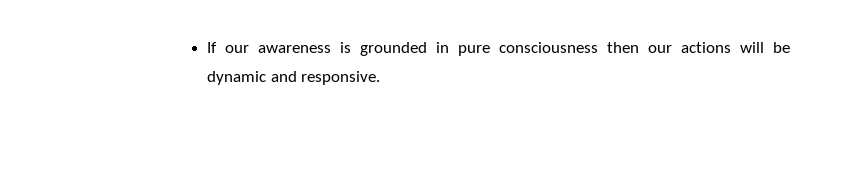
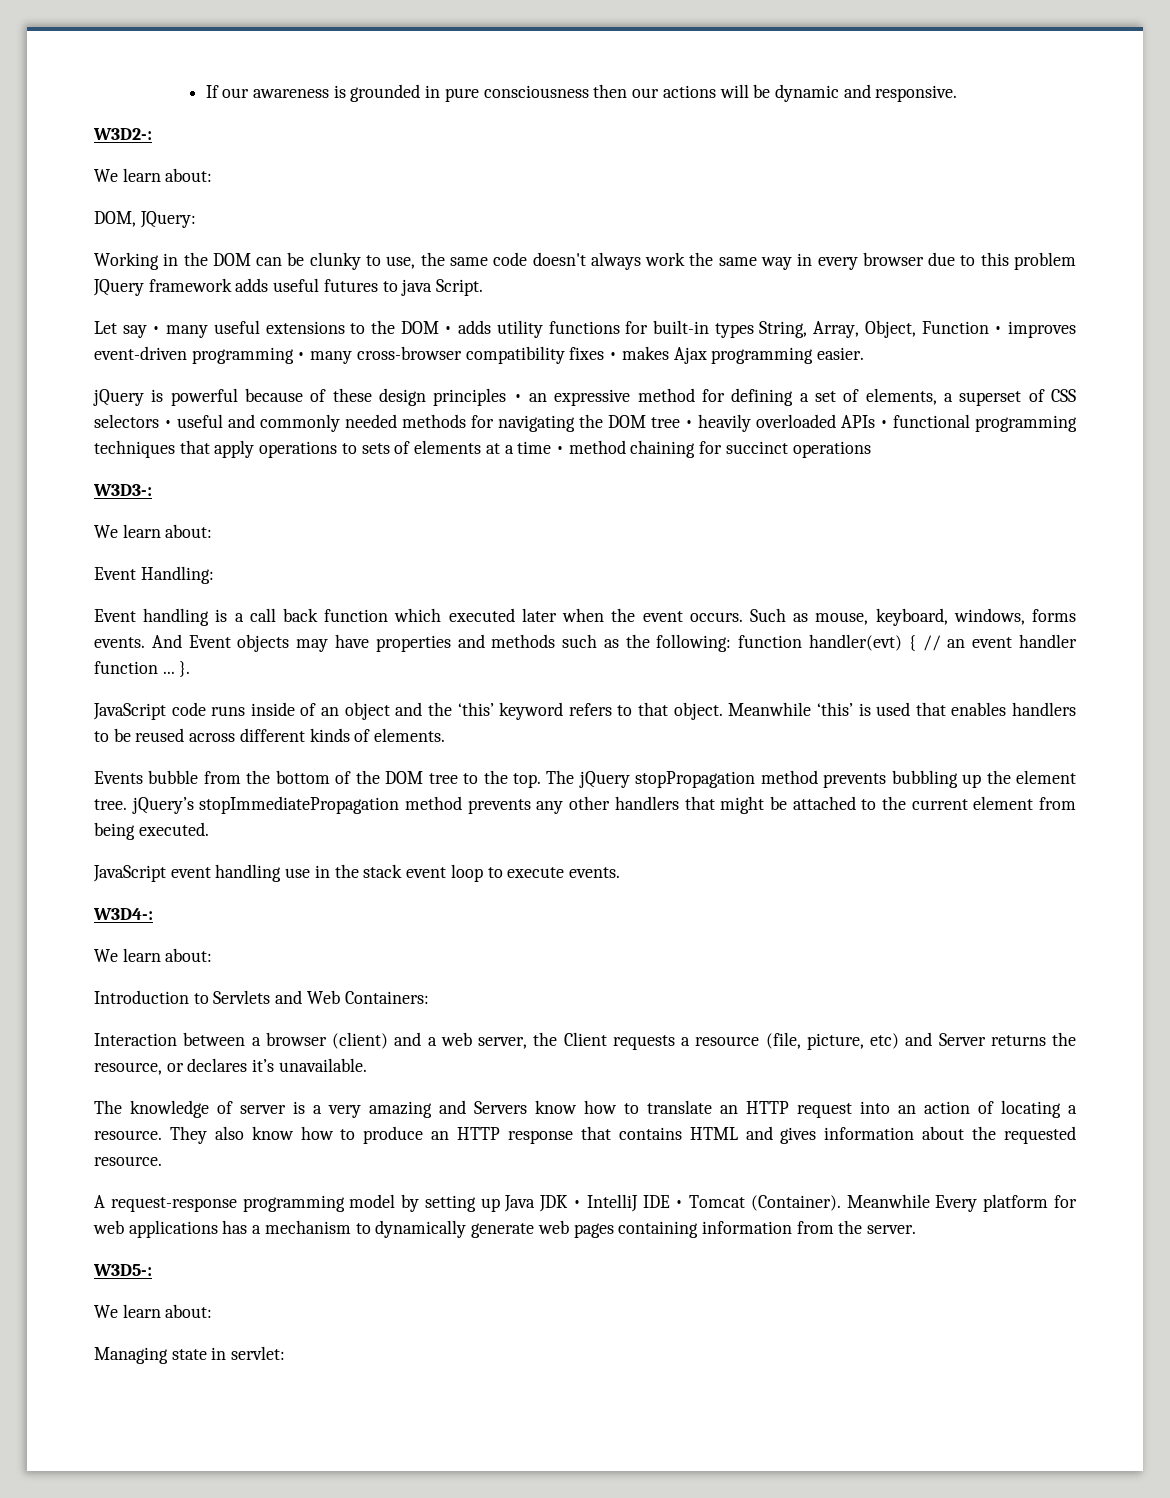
+ W3D2-:
+ We learn about:
+ DOM, JQuery:
+ Working in the DOM can be clunky to use, the same code doesn't always work the same way in every browser due to this problem JQuery framework adds useful futures to java Script.
+ Let say • many useful extensions to the DOM • adds utility functions for built-in types String, Array, Object, Function • improves event-driven programming • many cross-browser compatibility fixes • makes Ajax programming easier.
+ jQuery is powerful because of these design principles • an expressive method for defining a set of elements, a superset of CSS selectors • useful and commonly needed methods for navigating the DOM tree • heavily overloaded APIs • functional programming techniques that apply operations to sets of elements at a time • method chaining for succinct operations
+ W3D3-:
+ We learn about:
+ Event Handling:
+ Event handling is a call back function which executed later when the event occurs. Such as mouse, keyboard, windows, forms events. And Event objects may have properties and methods such as the following: function handler(evt) { // an event handler function ... }.
+ JavaScript code runs inside of an object and the ‘this’ keyword refers to that object. Meanwhile ‘this’ is used that enables handlers to be reused across different kinds of elements.
+ Events bubble from the bottom of the DOM tree to the top. The jQuery stopPropagation method prevents bubbling up the element tree. jQuery’s stopImmediatePropagation method prevents any other handlers that might be attached to the current element from being executed.
+ JavaScript event handling use in the stack event loop to execute events.
+ W3D4-:
+ We learn about:
+ Introduction to Servlets and Web Containers:
+ Interaction between a browser (client) and a web server, the Client requests a resource (file, picture, etc) and Server returns the resource, or declares it’s unavailable.
+ The knowledge of server is a very amazing and Servers know how to translate an HTTP request into an action of locating a resource. They also know how to produce an HTTP response that contains HTML and gives information about the requested resource.
+ A request-response programming model by setting up Java JDK • IntelliJ IDE • Tomcat (Container). Meanwhile Every platform for web applications has a mechanism to dynamically generate web pages containing information from the server.
+ W3D5-:
+ We learn about:
+ Managing state in servlet:

